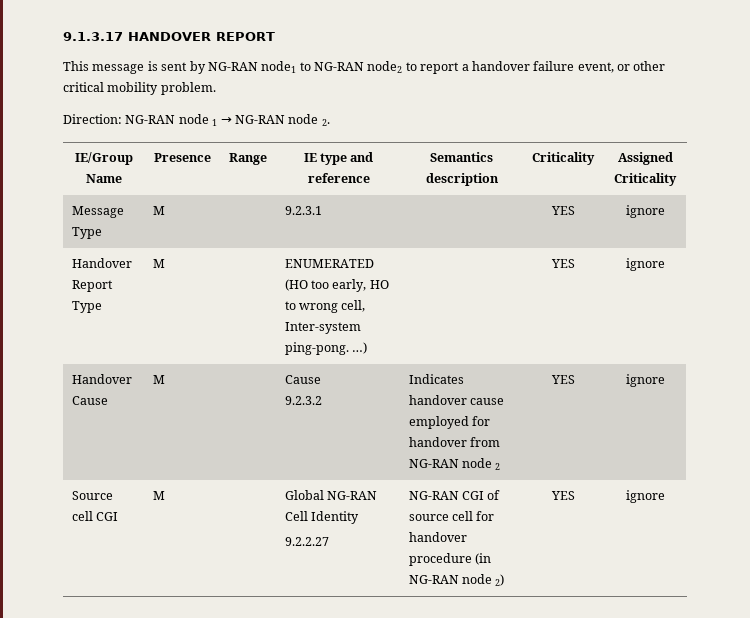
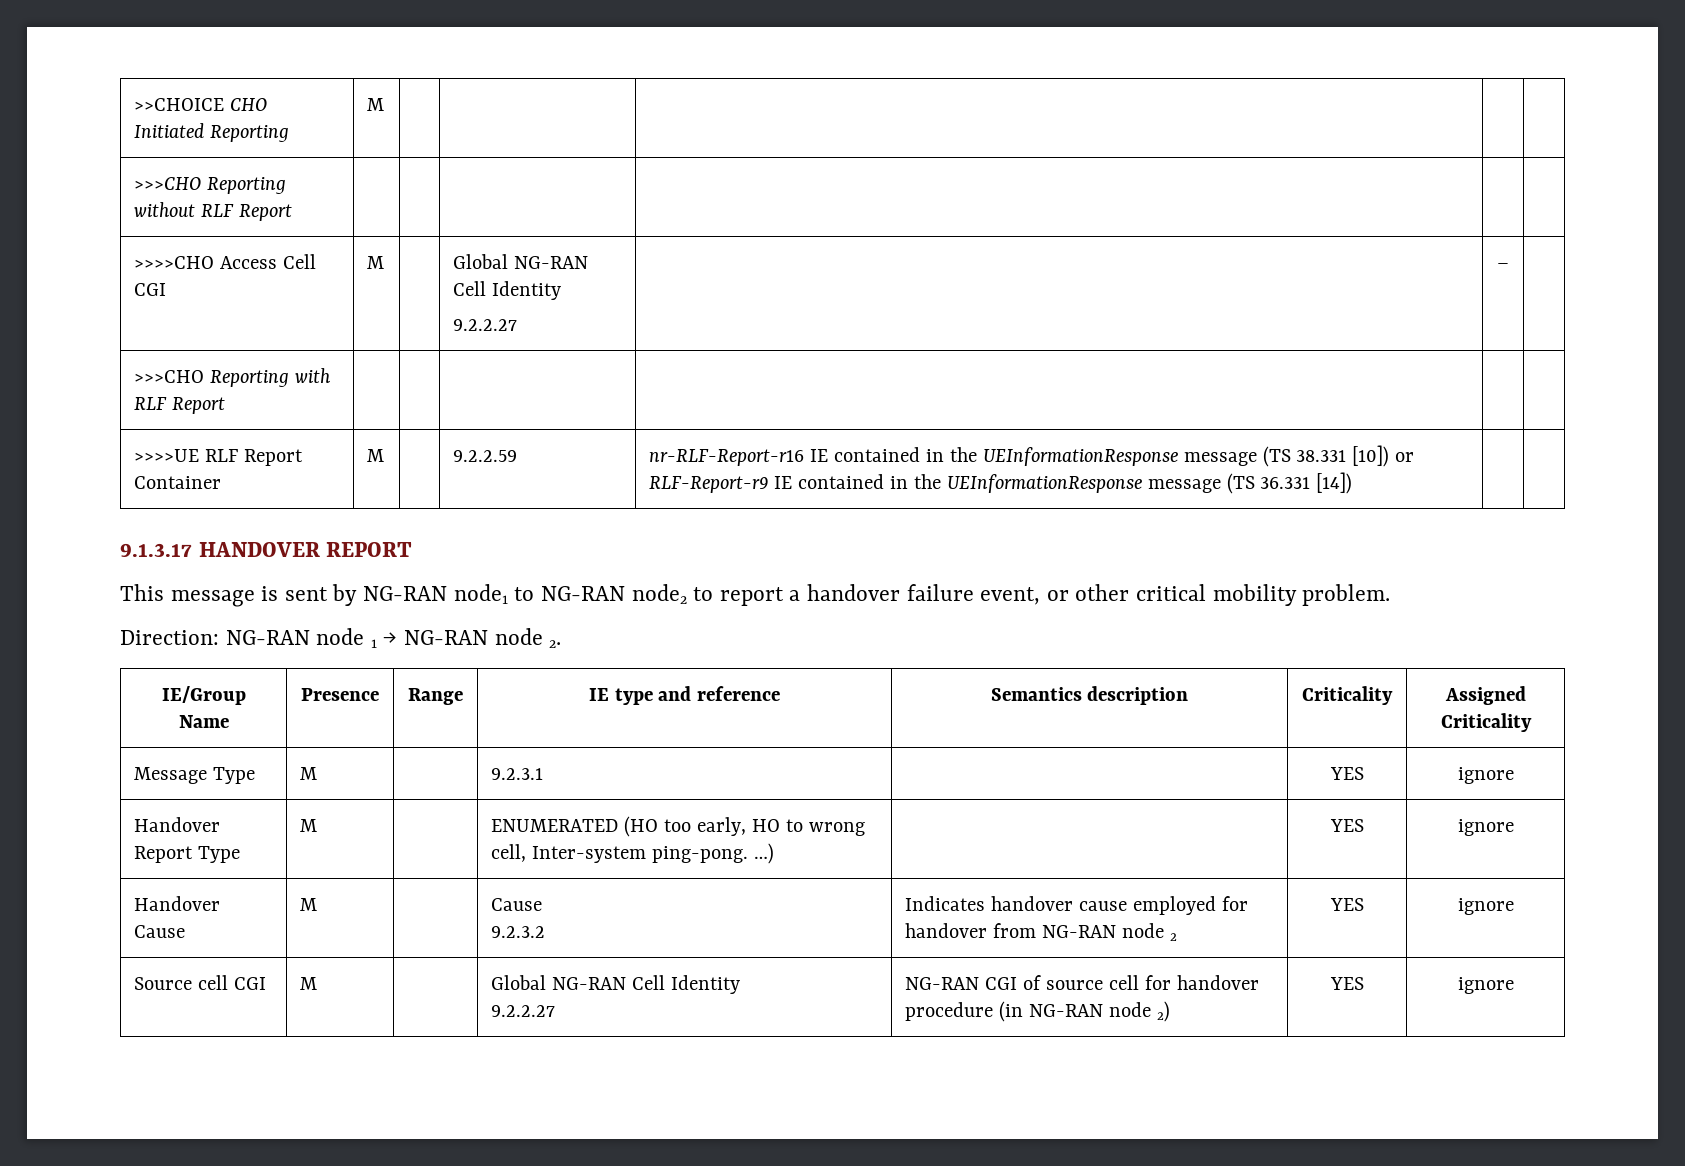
+ >>CHOICE CHO Initiated Reporting | M | | | | |
+ >>>CHO Reporting without RLF Report | | | | | |
+ >>>>CHO Access Cell CGI | M | | Global NG-RAN Cell Identity
+ 9.2.2.27 | | – |
+ >>>CHO Reporting with RLF Report | | | | | |
+ >>>>UE RLF Report Container | M | | 9.2.2.59 | nr-RLF-Report-r16 IE contained in the UEInformationResponse message (TS 38.331 [10]) or RLF-Report-r9 IE contained in the UEInformationResponse message (TS 36.331 [14]) | |

